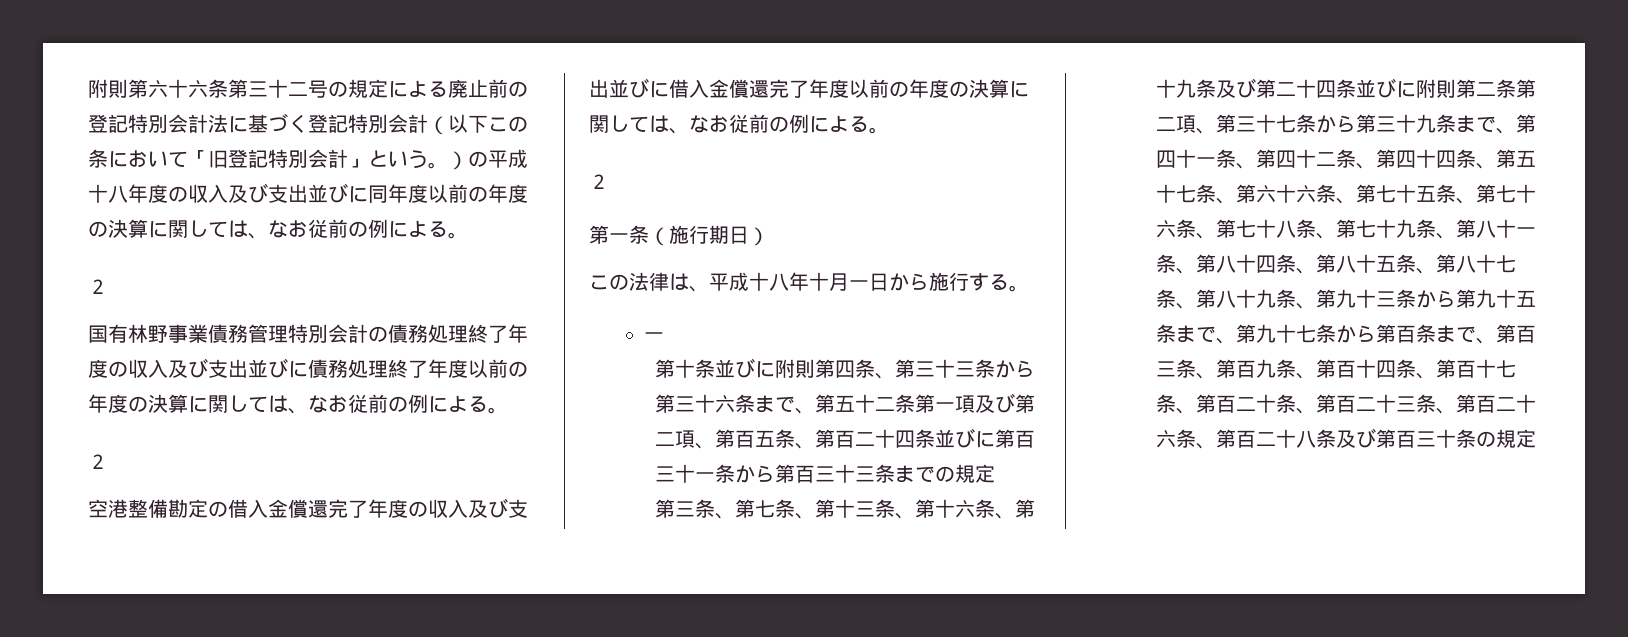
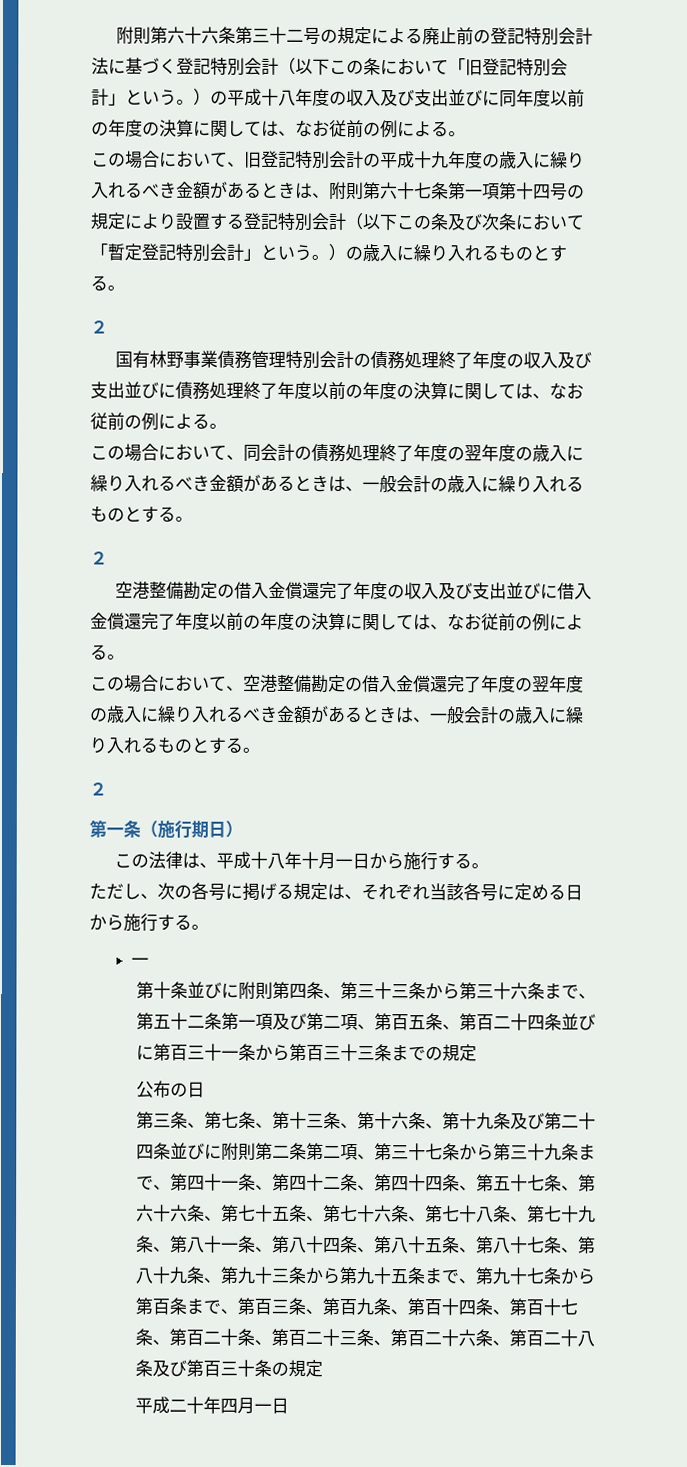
+ この場合において、旧登記特別会計の平成十九年度の歳入に繰り入れるべき金額があるときは、附則第六十七条第一項第十四号の規定により設置する登記特別会計（以下この条及び次条において「暫定登記特別会計」という。）の歳入に繰り入れるものとする。
+ この場合において、同会計の債務処理終了年度の翌年度の歳入に繰り入れるべき金額があるときは、一般会計の歳入に繰り入れるものとする。
+ この場合において、空港整備勘定の借入金償還完了年度の翌年度の歳入に繰り入れるべき金額があるときは、一般会計の歳入に繰り入れるものとする。
+ ただし、次の各号に掲げる規定は、それぞれ当該各号に定める日から施行する。
+ 公布の日
+ 平成二十年四月一日

